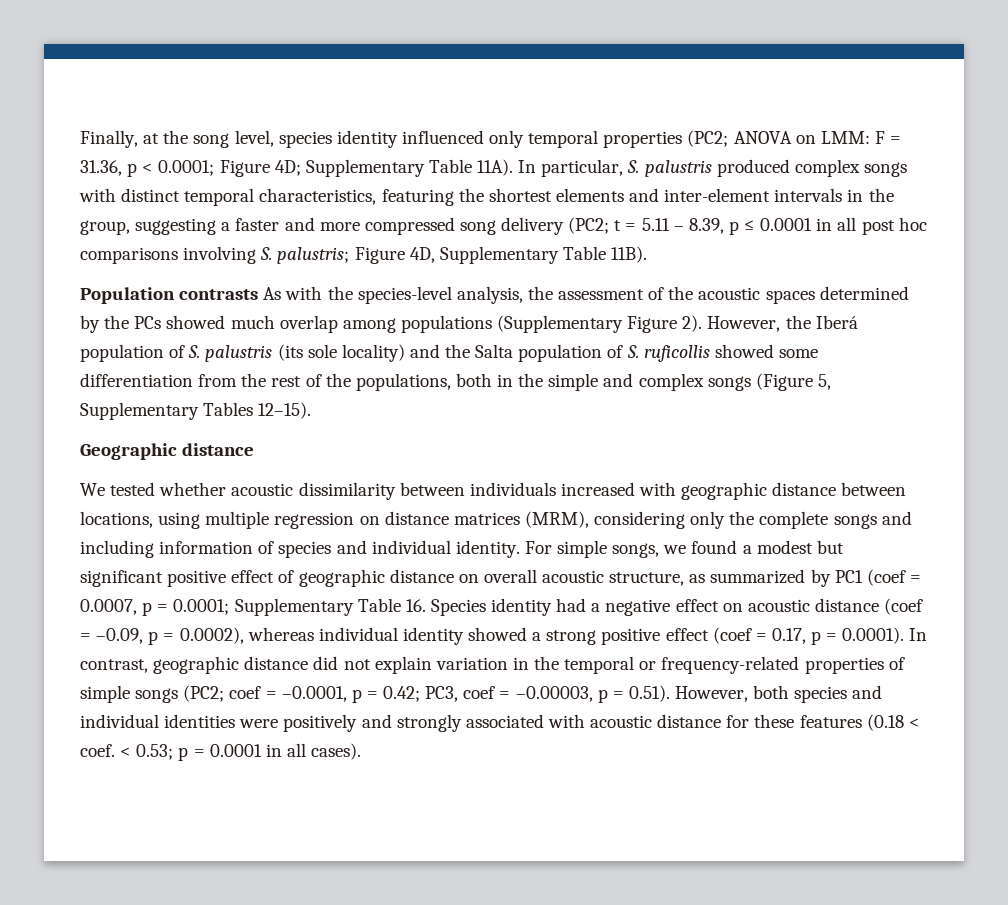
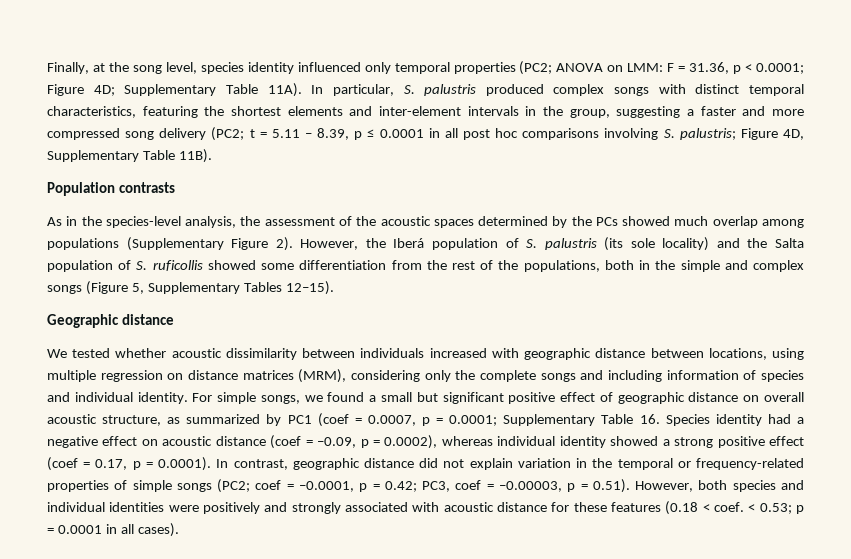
- Population contrasts As with the species-level analysis, the assessment of the acoustic spaces determined by the PCs showed much overlap among populations (Supplementary Figure 2).
+ Population contrasts
+ As in the species-level analysis, the assessment of the acoustic spaces determined by the PCs showed much overlap among populations (Supplementary Figure 2).
- For simple songs, we found a modest but significant positive effect of geographic distance on overall acoustic structure, as summarized by PC1 (coef = 0.0007, p = 0.0001;
+ For simple songs, we found a small but significant positive effect of geographic distance on overall acoustic structure, as summarized by PC1 (coef = 0.0007, p = 0.0001;

